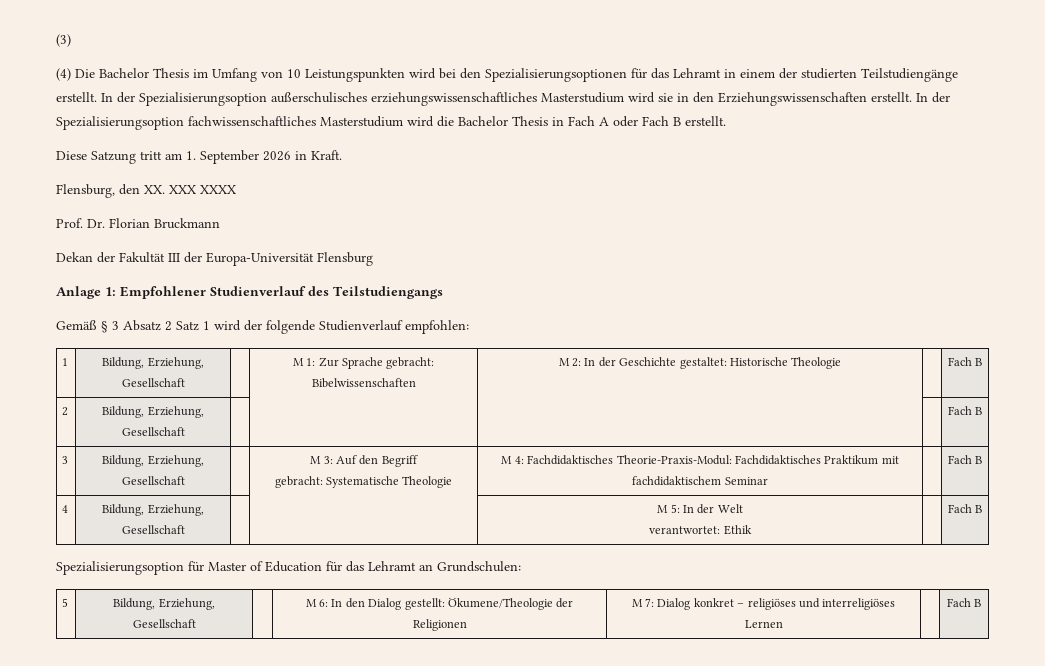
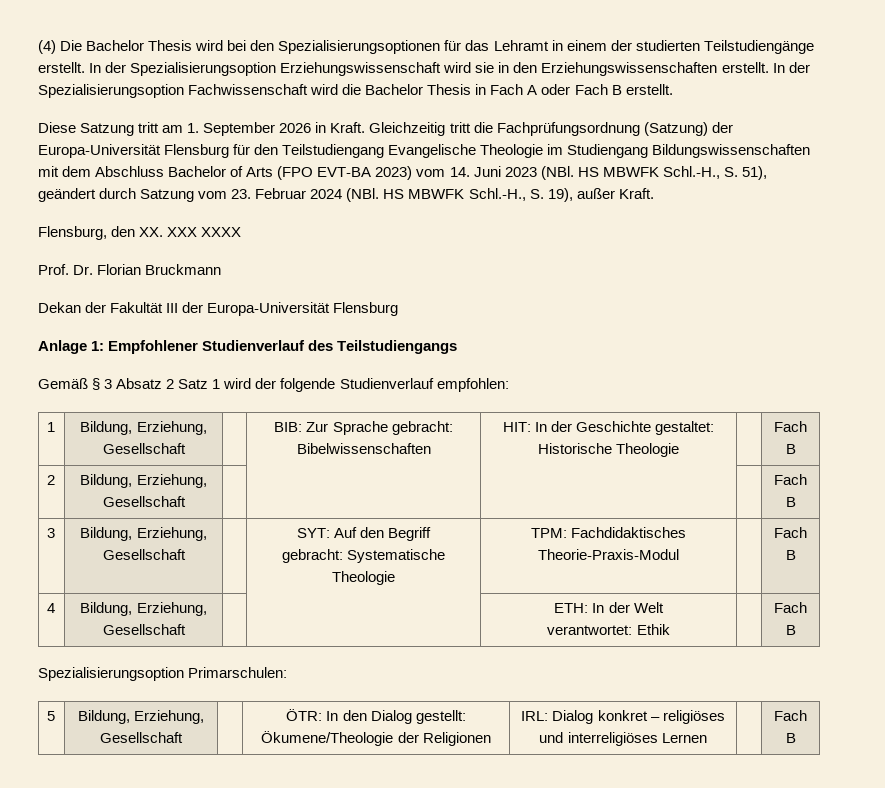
- (3)
- (4) Die Bachelor Thesis im Umfang von 10 Leistungspunkten wird bei den Spezialisierungsoptionen für das Lehramt in einem der studierten Teilstudiengänge erstellt.
+ (4) Die Bachelor Thesis wird bei den Spezialisierungsoptionen für das Lehramt in einem der studierten Teilstudiengänge erstellt.
- In der Spezialisierungsoption außerschulisches erziehungswissenschaftliches Masterstudium wird sie in den Erziehungswissenschaften erstellt.
+ In der Spezialisierungsoption Erziehungswissenschaft wird sie in den Erziehungswissenschaften erstellt.
- In der Spezialisierungsoption fachwissenschaftliches Masterstudium wird die Bachelor Thesis in Fach A oder Fach B erstellt.
+ In der Spezialisierungsoption Fachwissenschaft wird die Bachelor Thesis in Fach A oder Fach B erstellt.
+ Gleichzeitig tritt die Fachprüfungsordnung (Satzung) der Europa-Universität Flensburg für den Teilstudiengang Evangelische Theologie im Studiengang Bildungswissenschaften mit dem Abschluss Bachelor of Arts (FPO EVT-BA 2023) vom 14. Juni 2023 (NBl. HS MBWFK Schl.-H., S. 51), geändert durch Satzung vom 23. Februar 2024 (NBl. HS MBWFK Schl.-H., S. 19), außer Kraft.
- 1 | Bildung, Erziehung, Gesellschaft | | M 1: Zur Sprache gebracht: Bibelwissenschaften | M 2: In der Geschichte gestaltet: Historische Theologie | | Fach B
+ 1 | Bildung, Erziehung, Gesellschaft | | BIB: Zur Sprache gebracht: Bibelwissenschaften | HIT: In der Geschichte gestaltet: Historische Theologie | | Fach B
- 3 | Bildung, Erziehung, Gesellschaft | | M 3: Auf den Begriff
- gebracht: Systematische Theologie | M 4: Fachdidaktisches Theorie-Praxis-Modul: Fachdidaktisches Praktikum mit fachdidaktischem Seminar | | Fach B
+ 3 | Bildung, Erziehung, Gesellschaft | | SYT: Auf den Begriff
+ gebracht: Systematische Theologie | TPM: Fachdidaktisches Theorie-Praxis-Modul | | Fach B
- 4 | Bildung, Erziehung, Gesellschaft | | | M 5: In der Welt
+ 4 | Bildung, Erziehung, Gesellschaft | | | ETH: In der Welt
- Spezialisierungsoption für Master of Education für das Lehramt an Grundschulen:
+ Spezialisierungsoption Primarschulen:
- 5 | Bildung, Erziehung, Gesellschaft | | M 6: In den Dialog gestellt: Ökumene/Theologie der Religionen | M 7: Dialog konkret – religiöses und interreligiöses Lernen | | Fach B
+ 5 | Bildung, Erziehung, Gesellschaft | | ÖTR: In den Dialog gestellt: Ökumene/Theologie der Religionen | IRL: Dialog konkret – religiöses und interreligiöses Lernen | | Fach B

